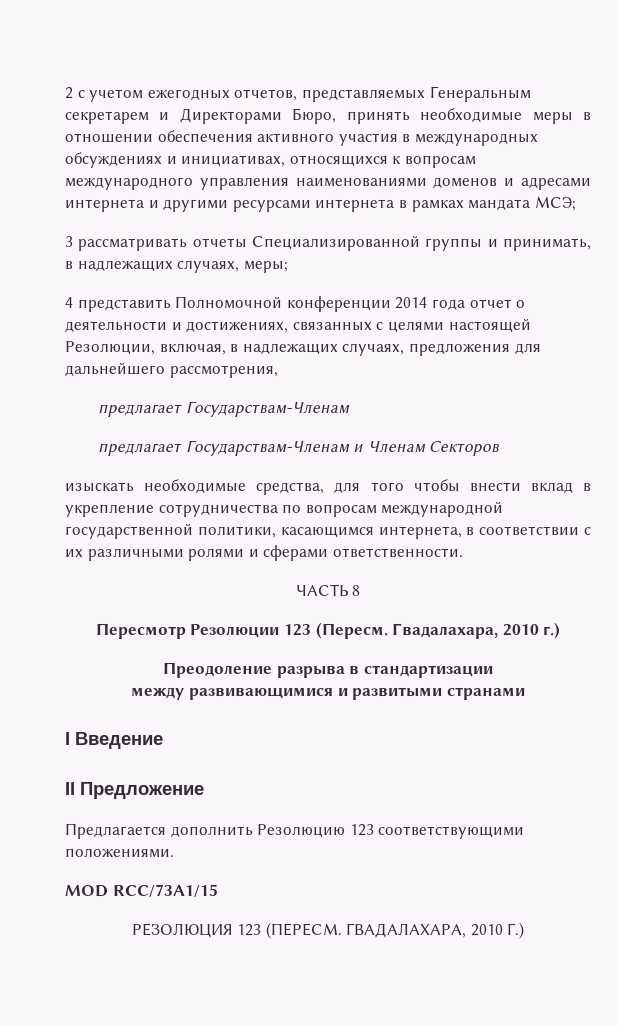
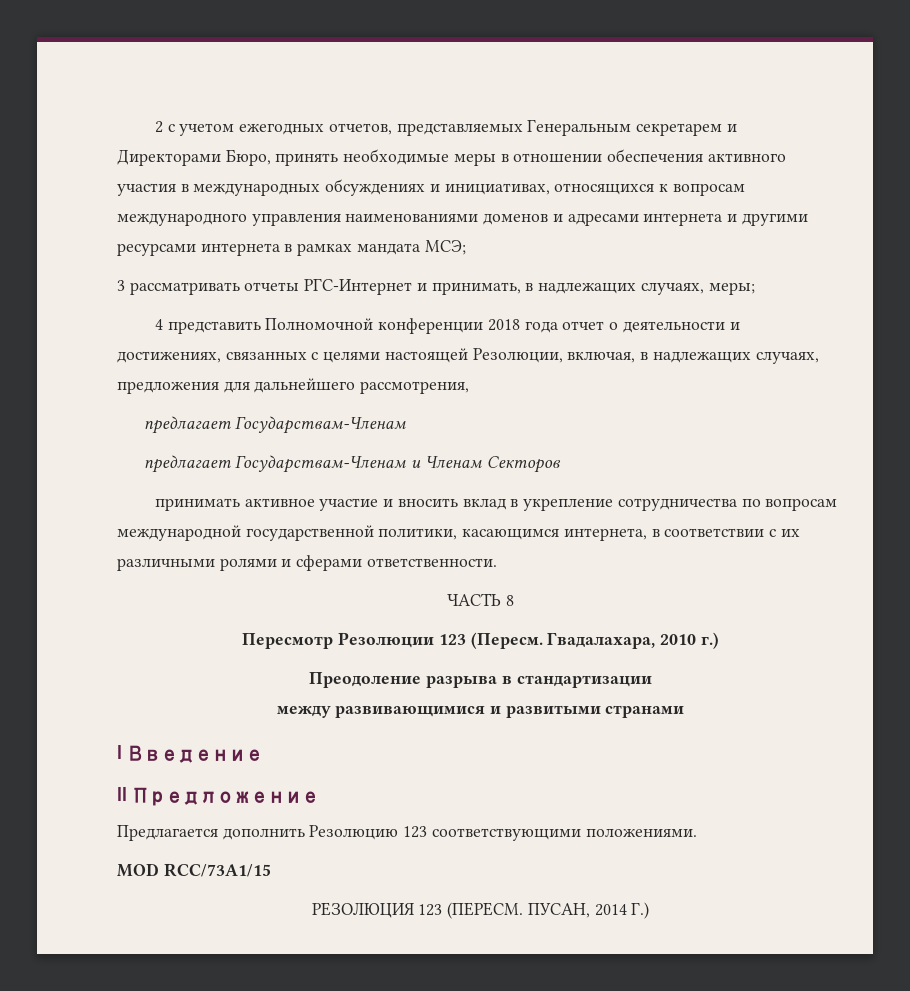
- 3 рассматривать отчеты Специализированной группы и принимать, в надлежащих случаях, меры;
+ 3 рассматривать отчеты РГС-Интернет и принимать, в надлежащих случаях, меры;
- 4 представить Полномочной конференции 2014 года отчет о деятельности и достижениях, связанных с целями настоящей Резолюции, включая, в надлежащих случаях, предложения для дальнейшего рассмотрения,
+ 4 представить Полномочной конференции 2018 года отчет о деятельности и достижениях, связанных с целями настоящей Резолюции, включая, в надлежащих случаях, предложения для дальнейшего рассмотрения,
- изыскать необходимые средства, для того чтобы внести вклад в укрепление сотрудничества по вопросам международной государственной политики, касающимся интернета, в соответствии с их различными ролями и сферами ответственности.
+ принимать активное участие и вносить вклад в укрепление сотрудничества по вопросам международной государственной политики, касающимся интернета, в соответствии с их различными ролями и сферами ответственности.
- ГВАДАЛАХАРА, 2010 Г.)
+ ПУСАН, 2014 Г.)

